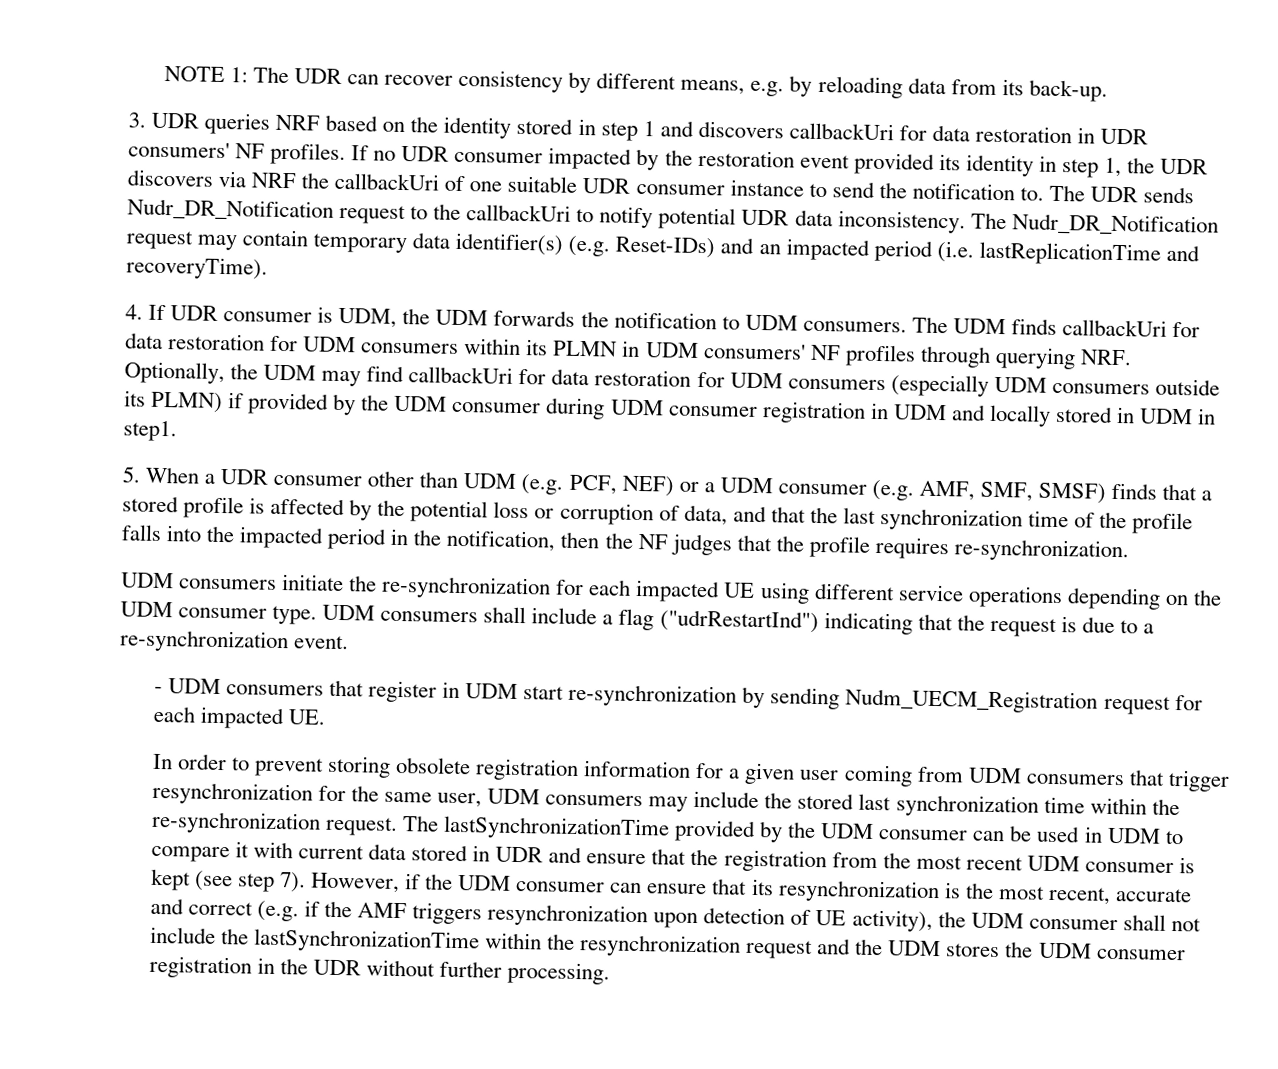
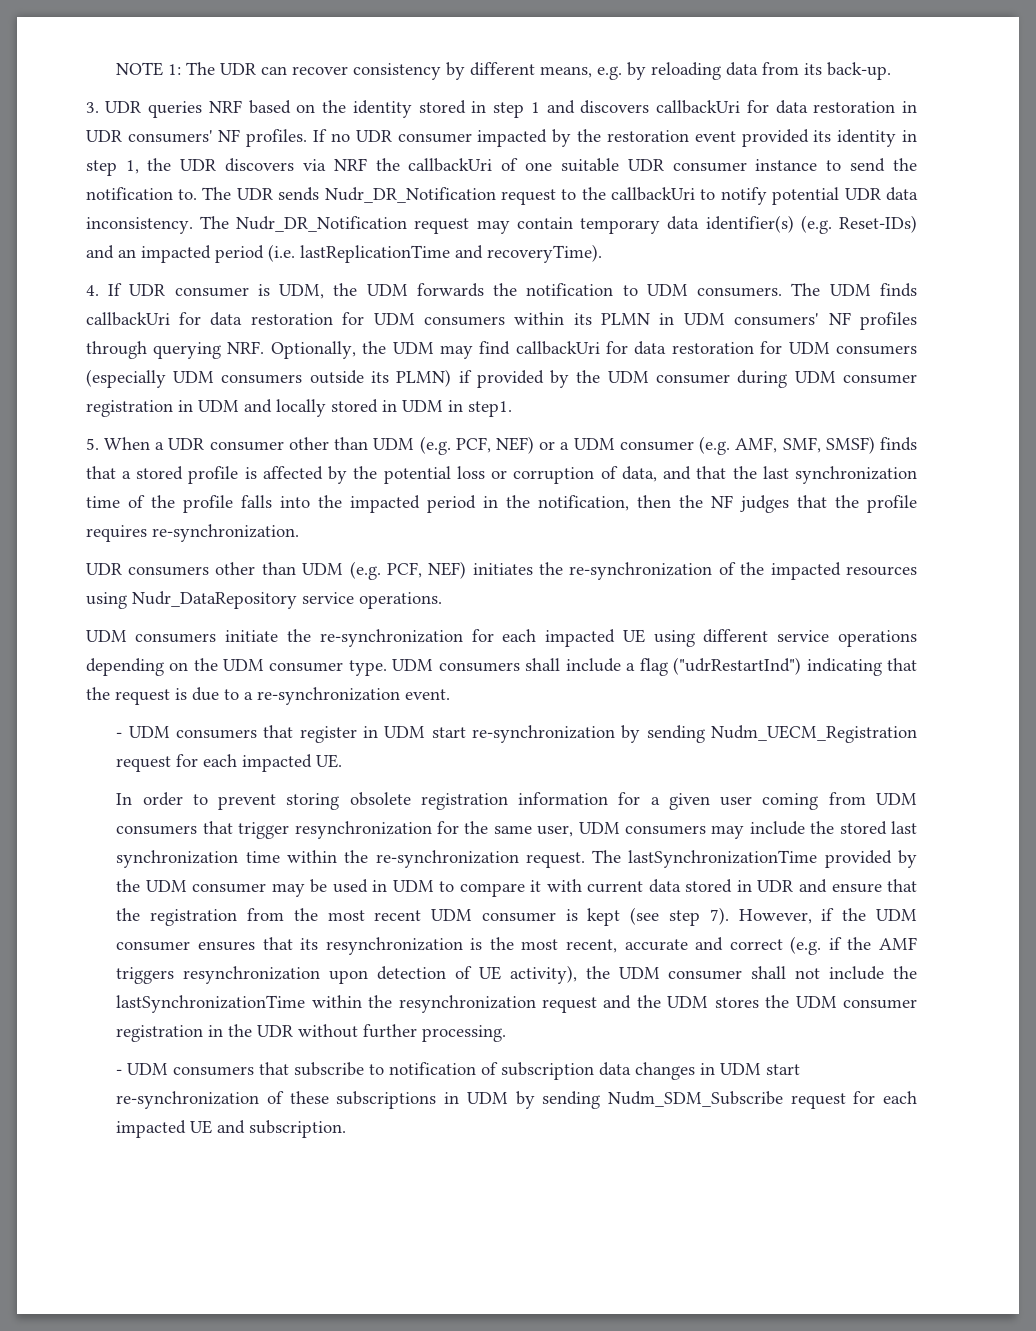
+ UDR consumers other than UDM (e.g. PCF, NEF) initiates the re-synchronization of the impacted resources using Nudr_DataRepository service operations.
- The lastSynchronizationTime provided by the UDM consumer can be used in UDM to compare it with current data stored in UDR and ensure that the registration from the most recent UDM consumer is kept (see step 7).
+ The lastSynchronizationTime provided by the UDM consumer may be used in UDM to compare it with current data stored in UDR and ensure that the registration from the most recent UDM consumer is kept (see step 7).
- However, if the UDM consumer can ensure that its resynchronization is the most recent, accurate and correct (e.g. if the AMF triggers resynchronization upon detection of UE activity), the UDM consumer shall not include the lastSynchronizationTime within the resynchronization request and the UDM stores the UDM consumer registration in the UDR without further processing.
+ However, if the UDM consumer ensures that its resynchronization is the most recent, accurate and correct (e.g. if the AMF triggers resynchronization upon detection of UE activity), the UDM consumer shall not include the lastSynchronizationTime within the resynchronization request and the UDM stores the UDM consumer registration in the UDR without further processing.
+ - UDM consumers that subscribe to notification of subscription data changes in UDM start re-synchronization of these subscriptions in UDM by sending Nudm_SDM_Subscribe request for each impacted UE and subscription.

